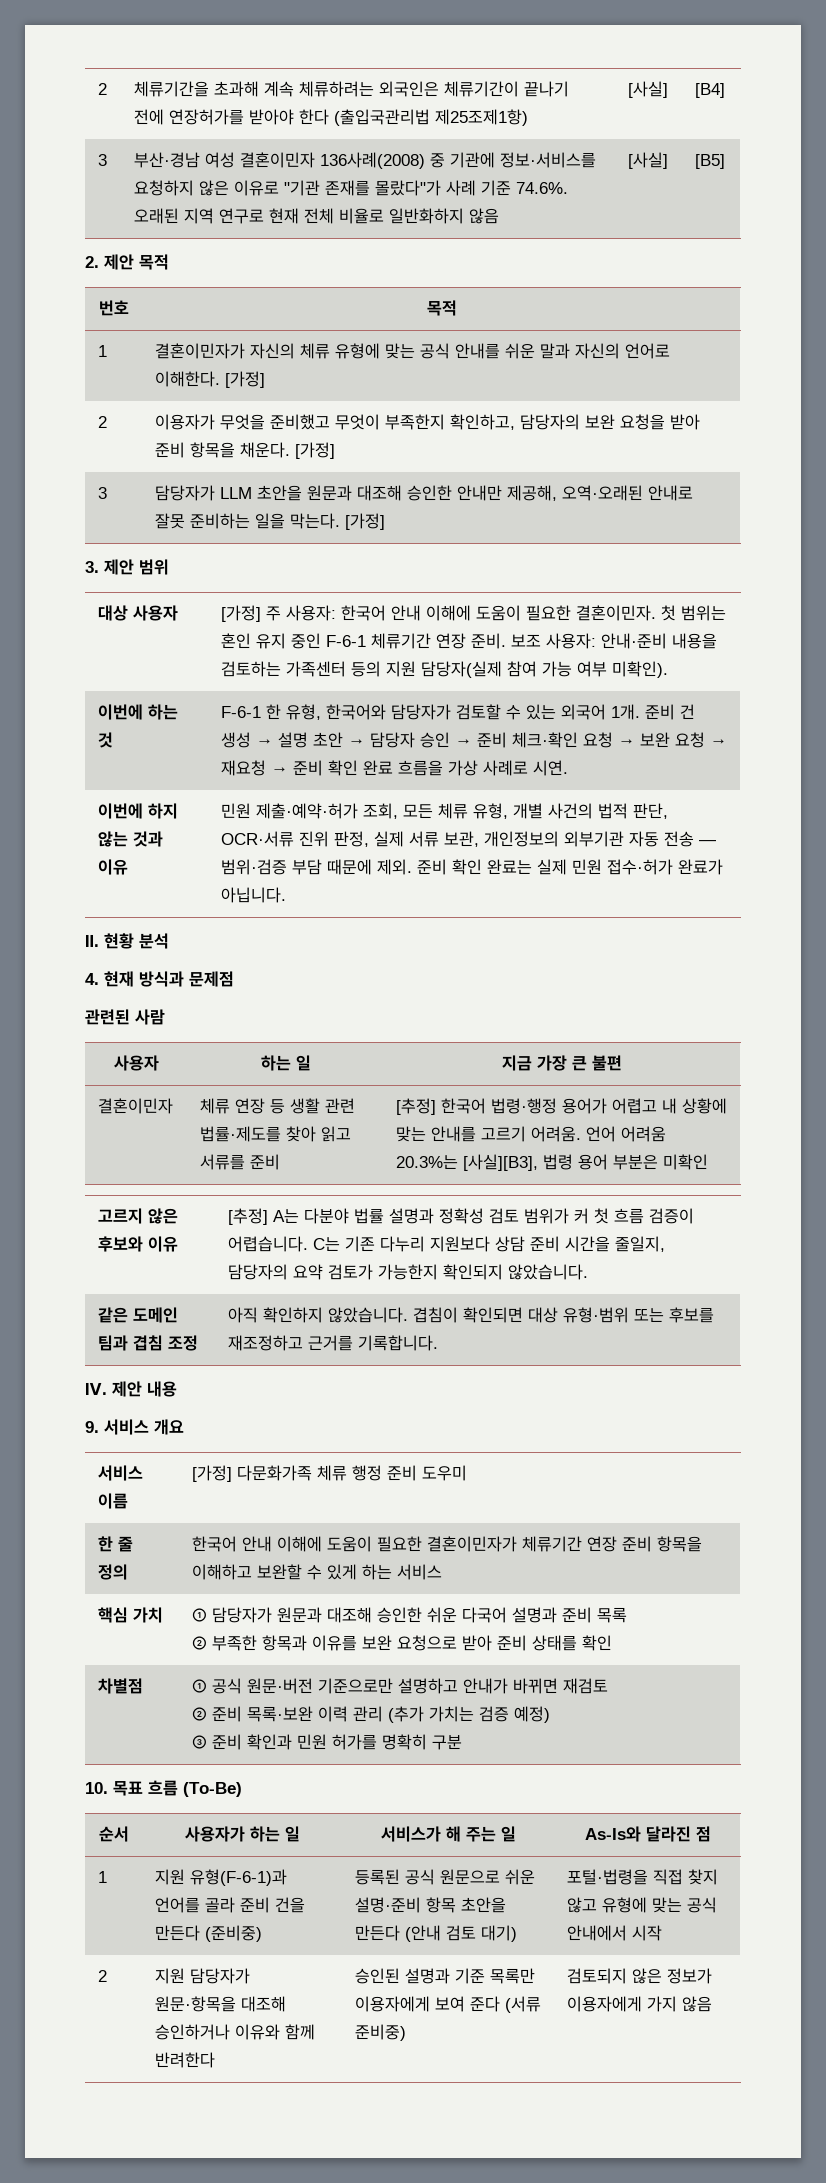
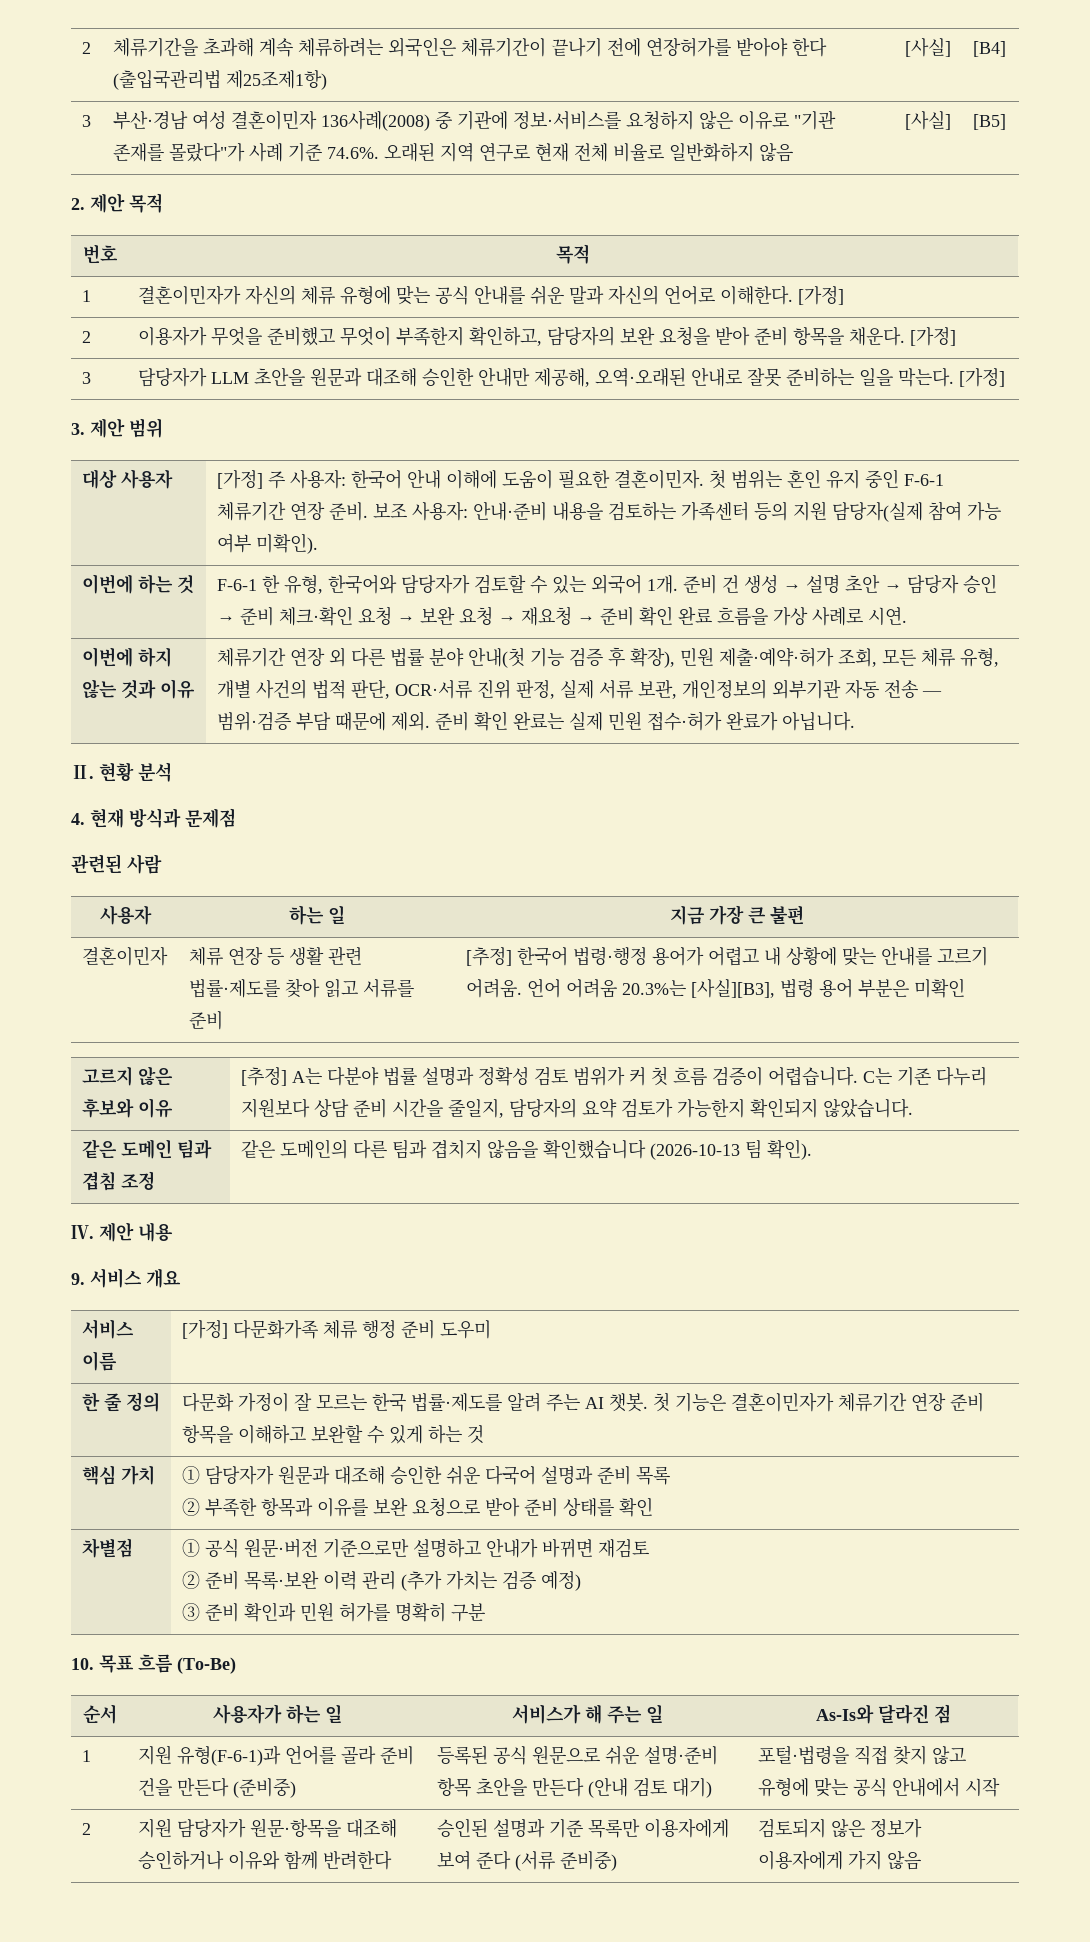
- 민원 제출·예약·허가 조회, 모든 체류 유형, 개별 사건의 법적 판단, OCR·서류 진위 판정, 실제 서류 보관, 개인정보의 외부기관 자동 전송 — 범위·검증 부담 때문에 제외.
+ 체류기간 연장 외 다른 법률 분야 안내(첫 기능 검증 후 확장), 민원 제출·예약·허가 조회, 모든 체류 유형, 개별 사건의 법적 판단, OCR·서류 진위 판정, 실제 서류 보관, 개인정보의 외부기관 자동 전송 — 범위·검증 부담 때문에 제외.
- 같은 도메인 팀과 겹침 조정 | 아직 확인하지 않았습니다. 겹침이 확인되면 대상 유형·범위 또는 후보를 재조정하고 근거를 기록합니다.
+ 같은 도메인 팀과 겹침 조정 | 같은 도메인의 다른 팀과 겹치지 않음을 확인했습니다 (2026-10-13 팀 확인).
- 한 줄 정의 | 한국어 안내 이해에 도움이 필요한 결혼이민자가 체류기간 연장 준비 항목을 이해하고 보완할 수 있게 하는 서비스
+ 한 줄 정의 | 다문화 가정이 잘 모르는 한국 법률·제도를 알려 주는 AI 챗봇. 첫 기능은 결혼이민자가 체류기간 연장 준비 항목을 이해하고 보완할 수 있게 하는 것

